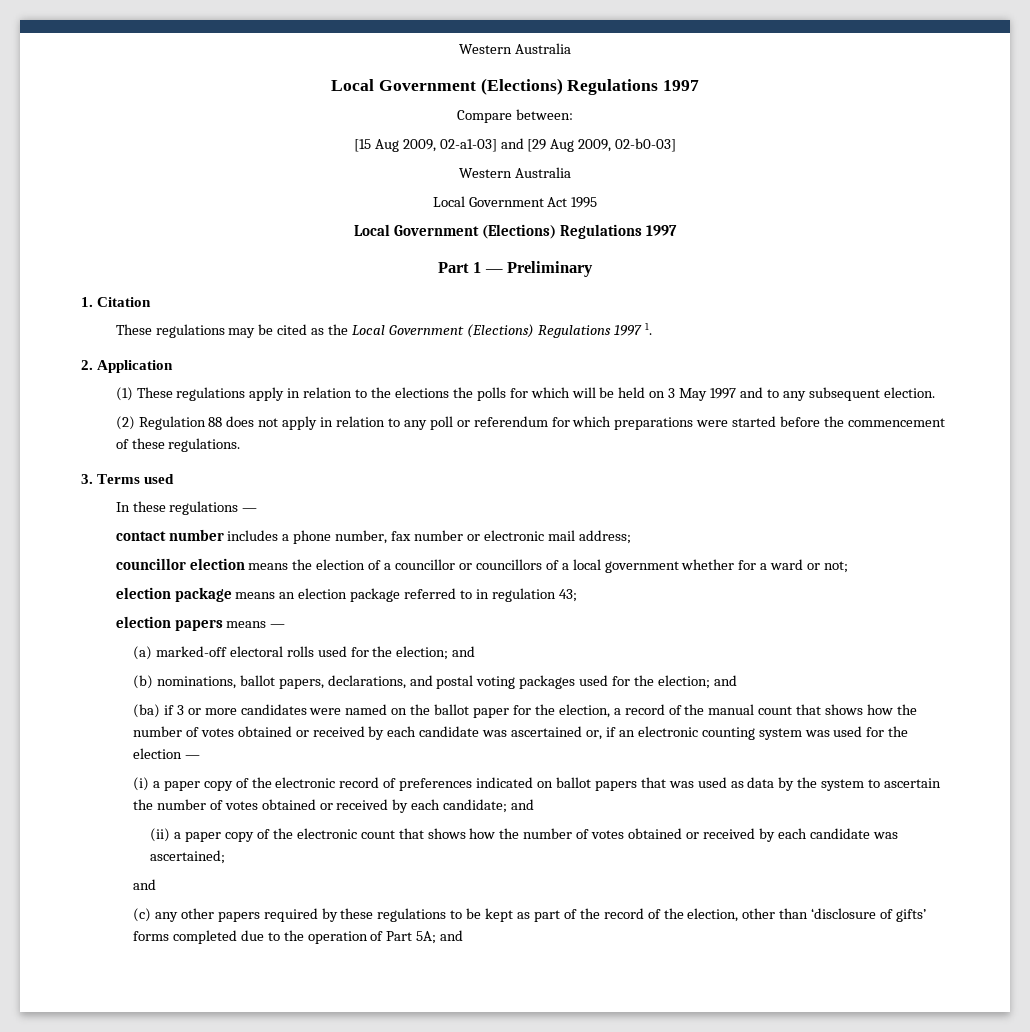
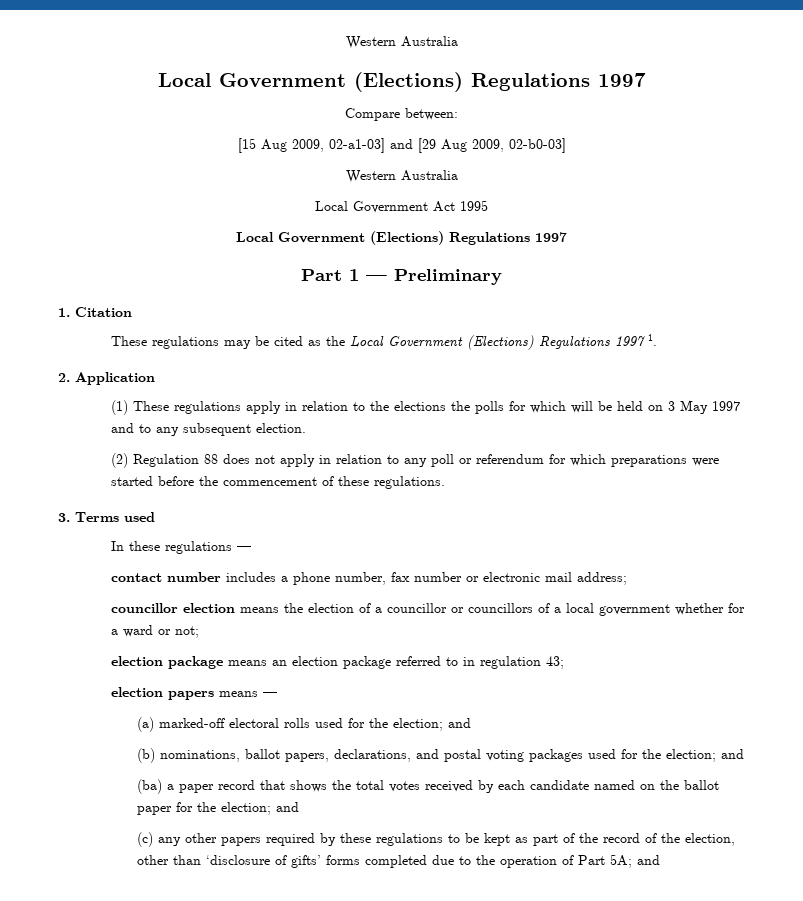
- (ba) if 3 or more candidates were named on the ballot paper for the election, a record of the manual count that shows how the number of votes obtained or received by each candidate was ascertained or, if an electronic counting system was used for the election —
- (i) a paper copy of the electronic record of preferences indicated on ballot papers that was used as data by the system to ascertain the number of votes obtained or received by each candidate; and
- (ii) a paper copy of the electronic count that shows how the number of votes obtained or received by each candidate was ascertained;
- and
+ (ba) a paper record that shows the total votes received by each candidate named on the ballot paper for the election; and

